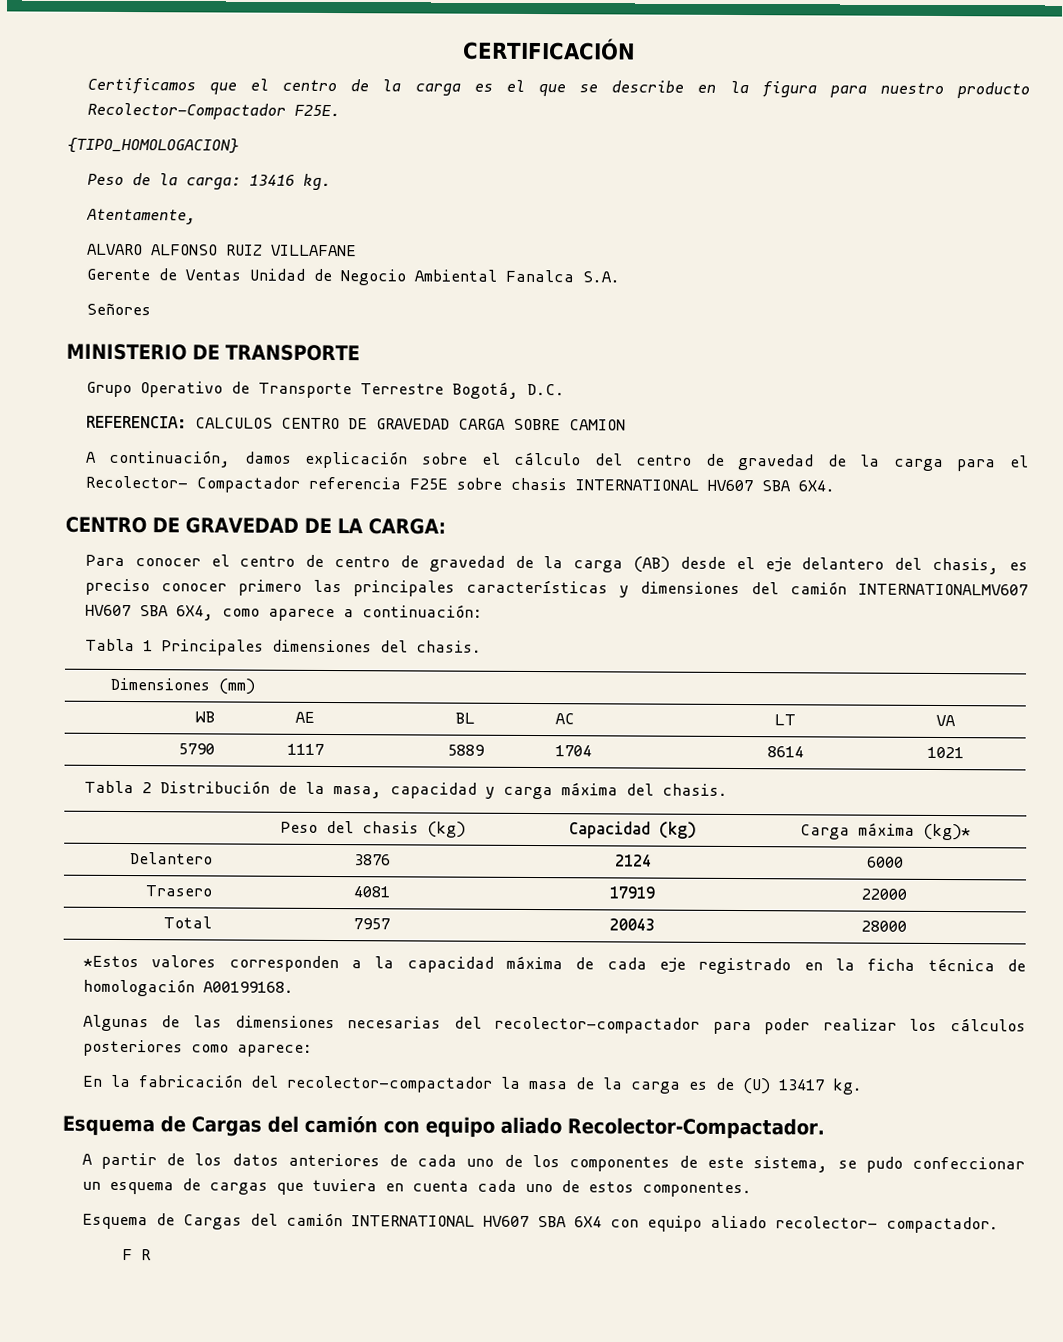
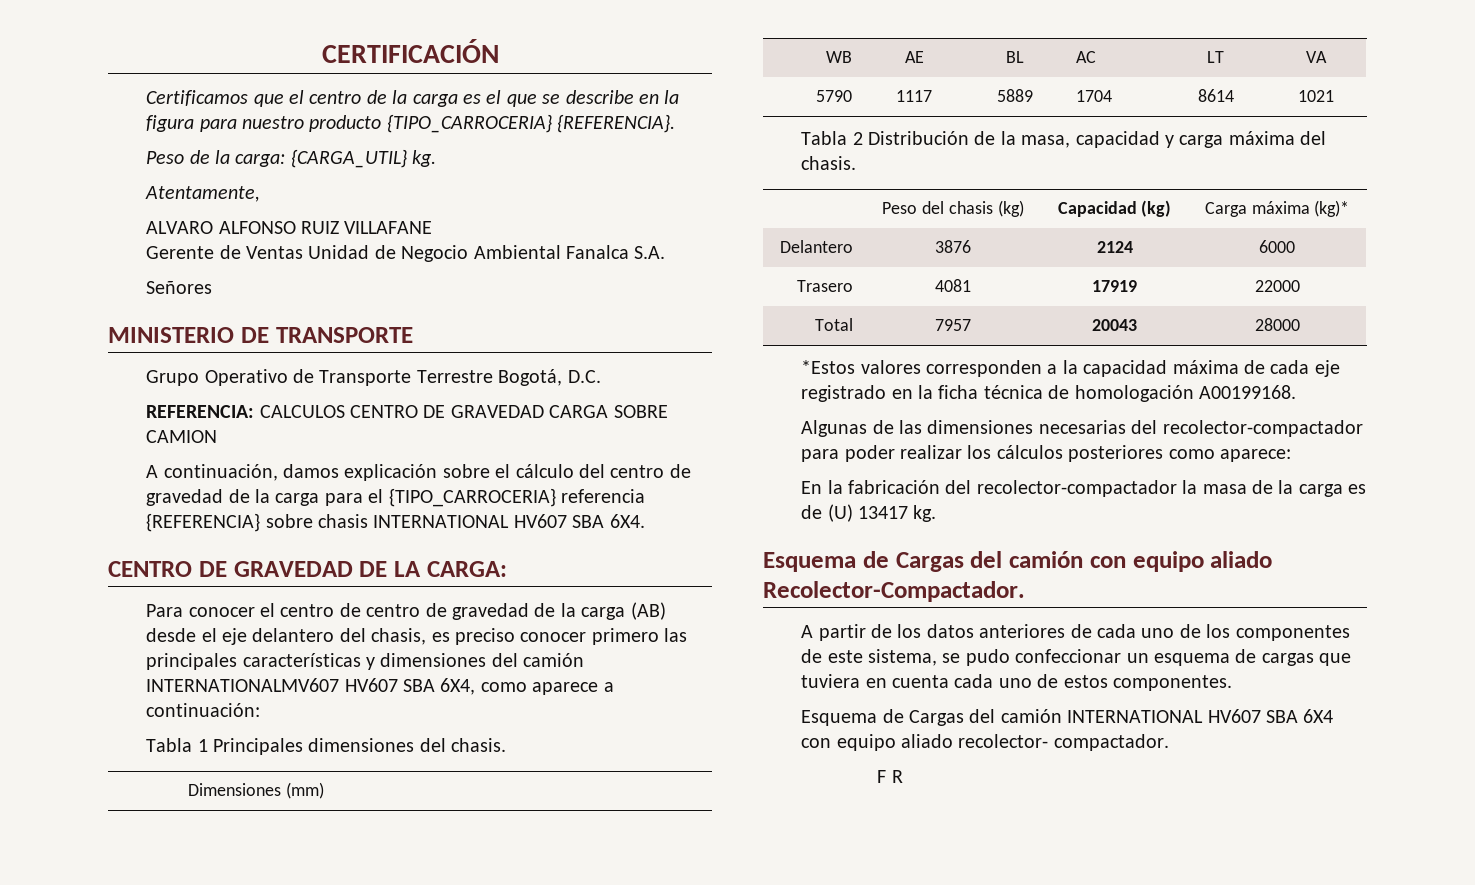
- Certificamos que el centro de la carga es el que se describe en la figura para nuestro producto Recolector-Compactador F25E.
- {TIPO_HOMOLOGACION}
+ Certificamos que el centro de la carga es el que se describe en la figura para nuestro producto {TIPO_CARROCERIA} {REFERENCIA}.
- Peso de la carga: 13416 kg.
+ Peso de la carga: {CARGA_UTIL} kg.
- A continuación, damos explicación sobre el cálculo del centro de gravedad de la carga para el Recolector- Compactador referencia F25E sobre chasis INTERNATIONAL HV607 SBA 6X4.
+ A continuación, damos explicación sobre el cálculo del centro de gravedad de la carga para el {TIPO_CARROCERIA} referencia {REFERENCIA} sobre chasis INTERNATIONAL HV607 SBA 6X4.

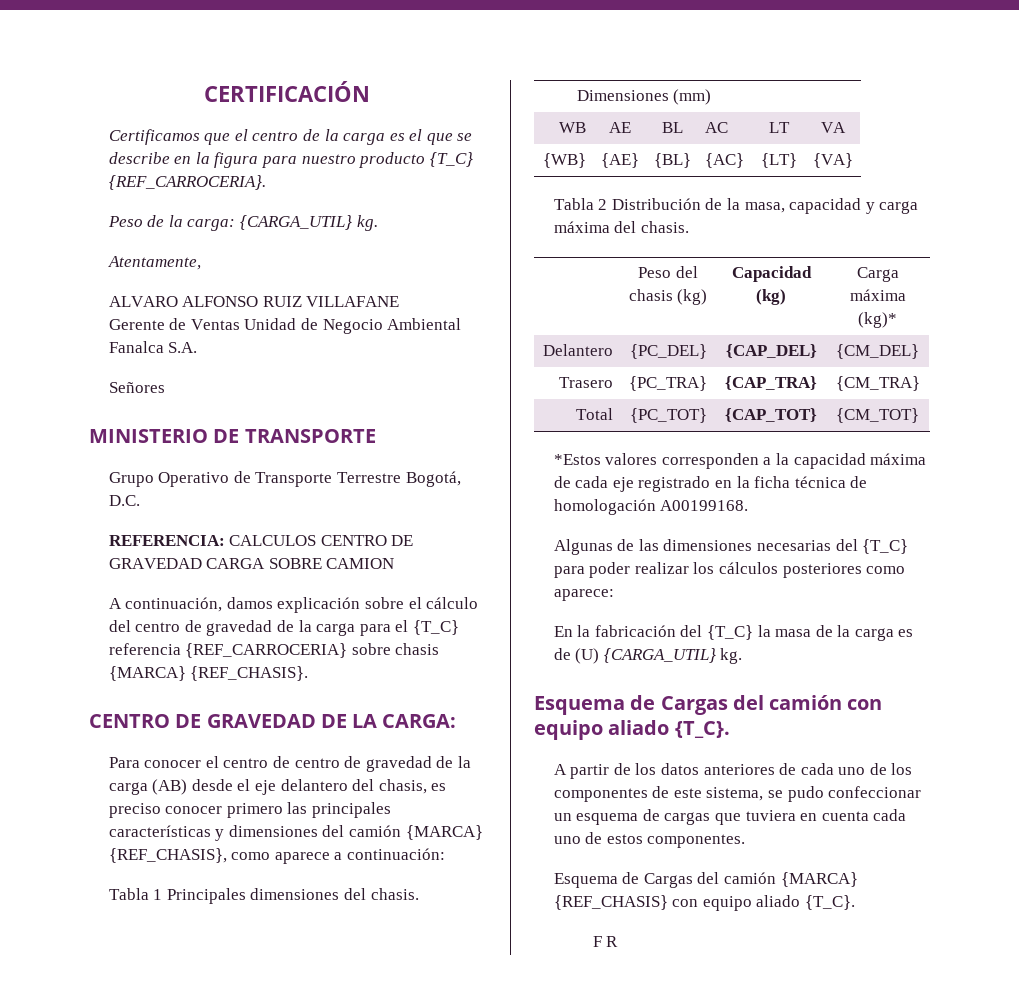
- Certificamos que el centro de la carga es el que se describe en la figura para nuestro producto {TIPO_CARROCERIA} {REFERENCIA}.
+ Certificamos que el centro de la carga es el que se describe en la figura para nuestro producto {T_C} {REF_CARROCERIA}.
- A continuación, damos explicación sobre el cálculo del centro de gravedad de la carga para el {TIPO_CARROCERIA} referencia {REFERENCIA} sobre chasis INTERNATIONAL HV607 SBA 6X4.
+ A continuación, damos explicación sobre el cálculo del centro de gravedad de la carga para el {T_C} referencia {REF_CARROCERIA} sobre chasis {MARCA} {REF_CHASIS}.
- Para conocer el centro de centro de gravedad de la carga (AB) desde el eje delantero del chasis, es preciso conocer primero las principales características y dimensiones del camión INTERNATIONALMV607 HV607 SBA 6X4, como aparece a continuación:
+ Para conocer el centro de centro de gravedad de la carga (AB) desde el eje delantero del chasis, es preciso conocer primero las principales características y dimensiones del camión {MARCA} {REF_CHASIS}, como aparece a continuación:
- 5790 | 1117 | 5889 | 1704 | 8614 | 1021
+ {WB} | {AE} | {BL} | {AC} | {LT} | {VA}
- Delantero | 3876 | 2124 | 6000
- Trasero | 4081 | 17919 | 22000
- Total | 7957 | 20043 | 28000
+ Delantero | {PC_DEL} | {CAP_DEL} | {CM_DEL}
+ Trasero | {PC_TRA} | {CAP_TRA} | {CM_TRA}
+ Total | {PC_TOT} | {CAP_TOT} | {CM_TOT}
- Algunas de las dimensiones necesarias del recolector-compactador para poder realizar los cálculos posteriores como aparece:
+ Algunas de las dimensiones necesarias del {T_C} para poder realizar los cálculos posteriores como aparece:
- En la fabricación del recolector-compactador la masa de la carga es de (U) 13417 kg.
+ En la fabricación del {T_C} la masa de la carga es de (U) {CARGA_UTIL} kg.
- Esquema de Cargas del camión con equipo aliado Recolector-Compactador.
+ Esquema de Cargas del camión con equipo aliado {T_C}.
- Esquema de Cargas del camión INTERNATIONAL HV607 SBA 6X4 con equipo aliado recolector- compactador.
+ Esquema de Cargas del camión {MARCA} {REF_CHASIS} con equipo aliado {T_C}.

